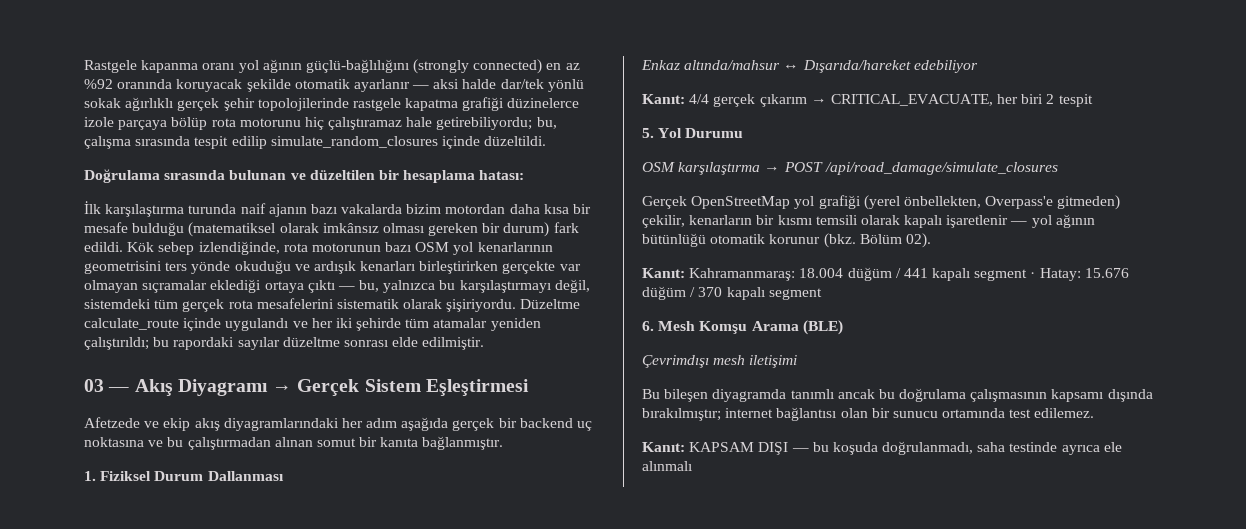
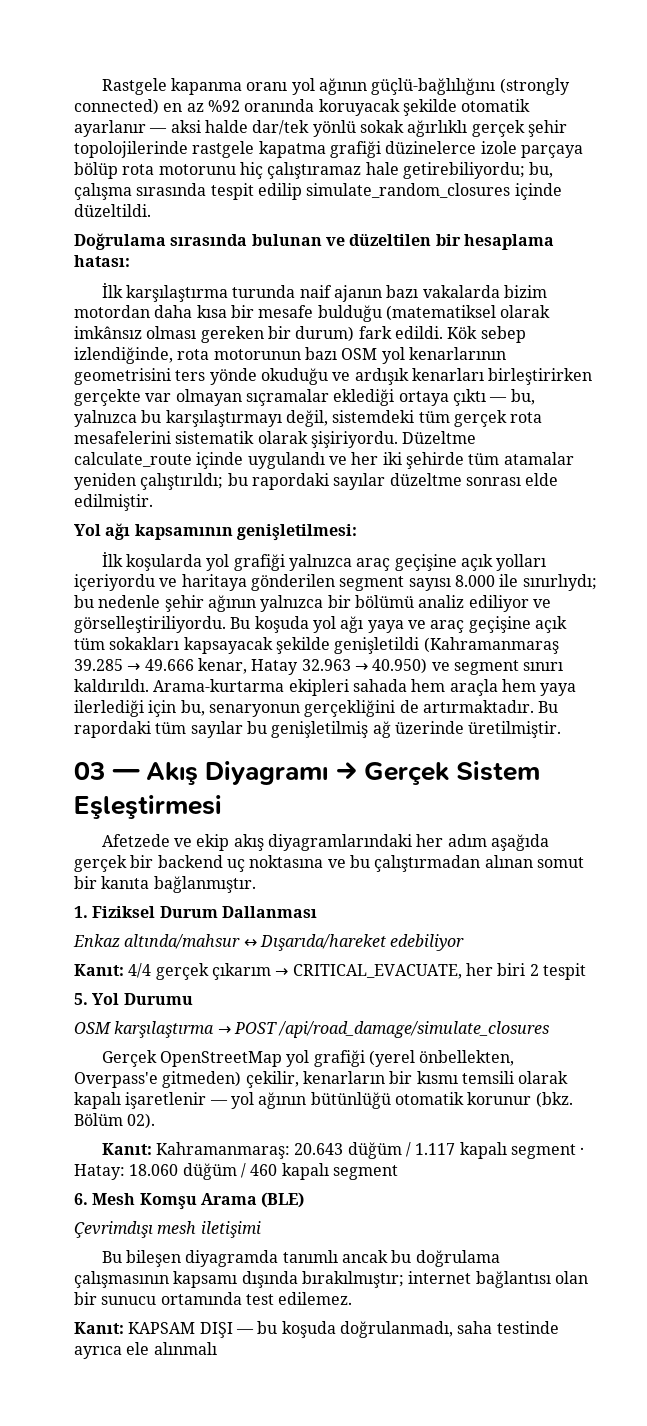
+ Yol ağı kapsamının genişletilmesi:
+ İlk koşularda yol grafiği yalnızca araç geçişine açık yolları içeriyordu ve haritaya gönderilen segment sayısı 8.000 ile sınırlıydı; bu nedenle şehir ağının yalnızca bir bölümü analiz ediliyor ve görselleştiriliyordu. Bu koşuda yol ağı yaya ve araç geçişine açık tüm sokakları kapsayacak şekilde genişletildi (Kahramanmaraş 39.285 → 49.666 kenar, Hatay 32.963 → 40.950) ve segment sınırı kaldırıldı. Arama-kurtarma ekipleri sahada hem araçla hem yaya ilerlediği için bu, senaryonun gerçekliğini de artırmaktadır. Bu rapordaki tüm sayılar bu genişletilmiş ağ üzerinde üretilmiştir.
- Kanıt: Kahramanmaraş: 18.004 düğüm / 441 kapalı segment · Hatay: 15.676 düğüm / 370 kapalı segment
+ Kanıt: Kahramanmaraş: 20.643 düğüm / 1.117 kapalı segment · Hatay: 18.060 düğüm / 460 kapalı segment

